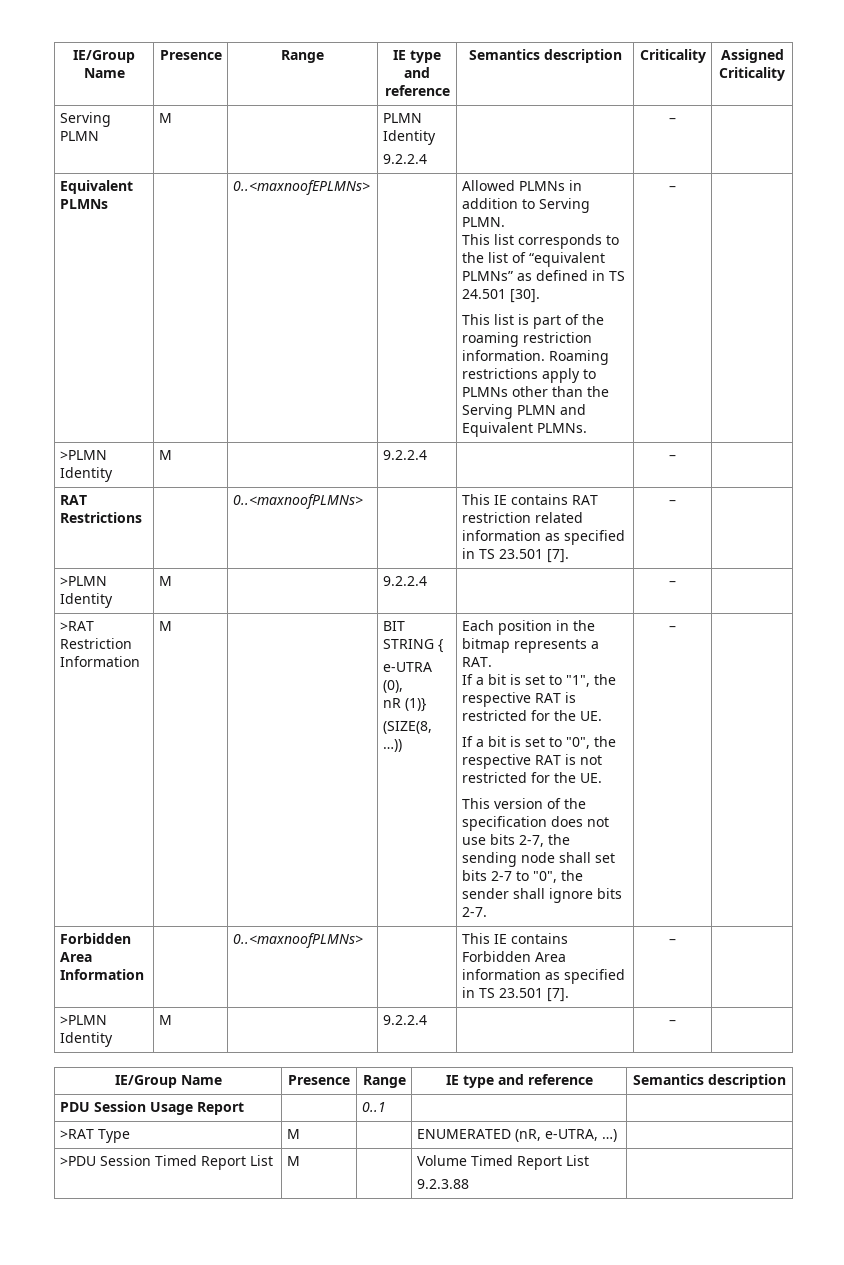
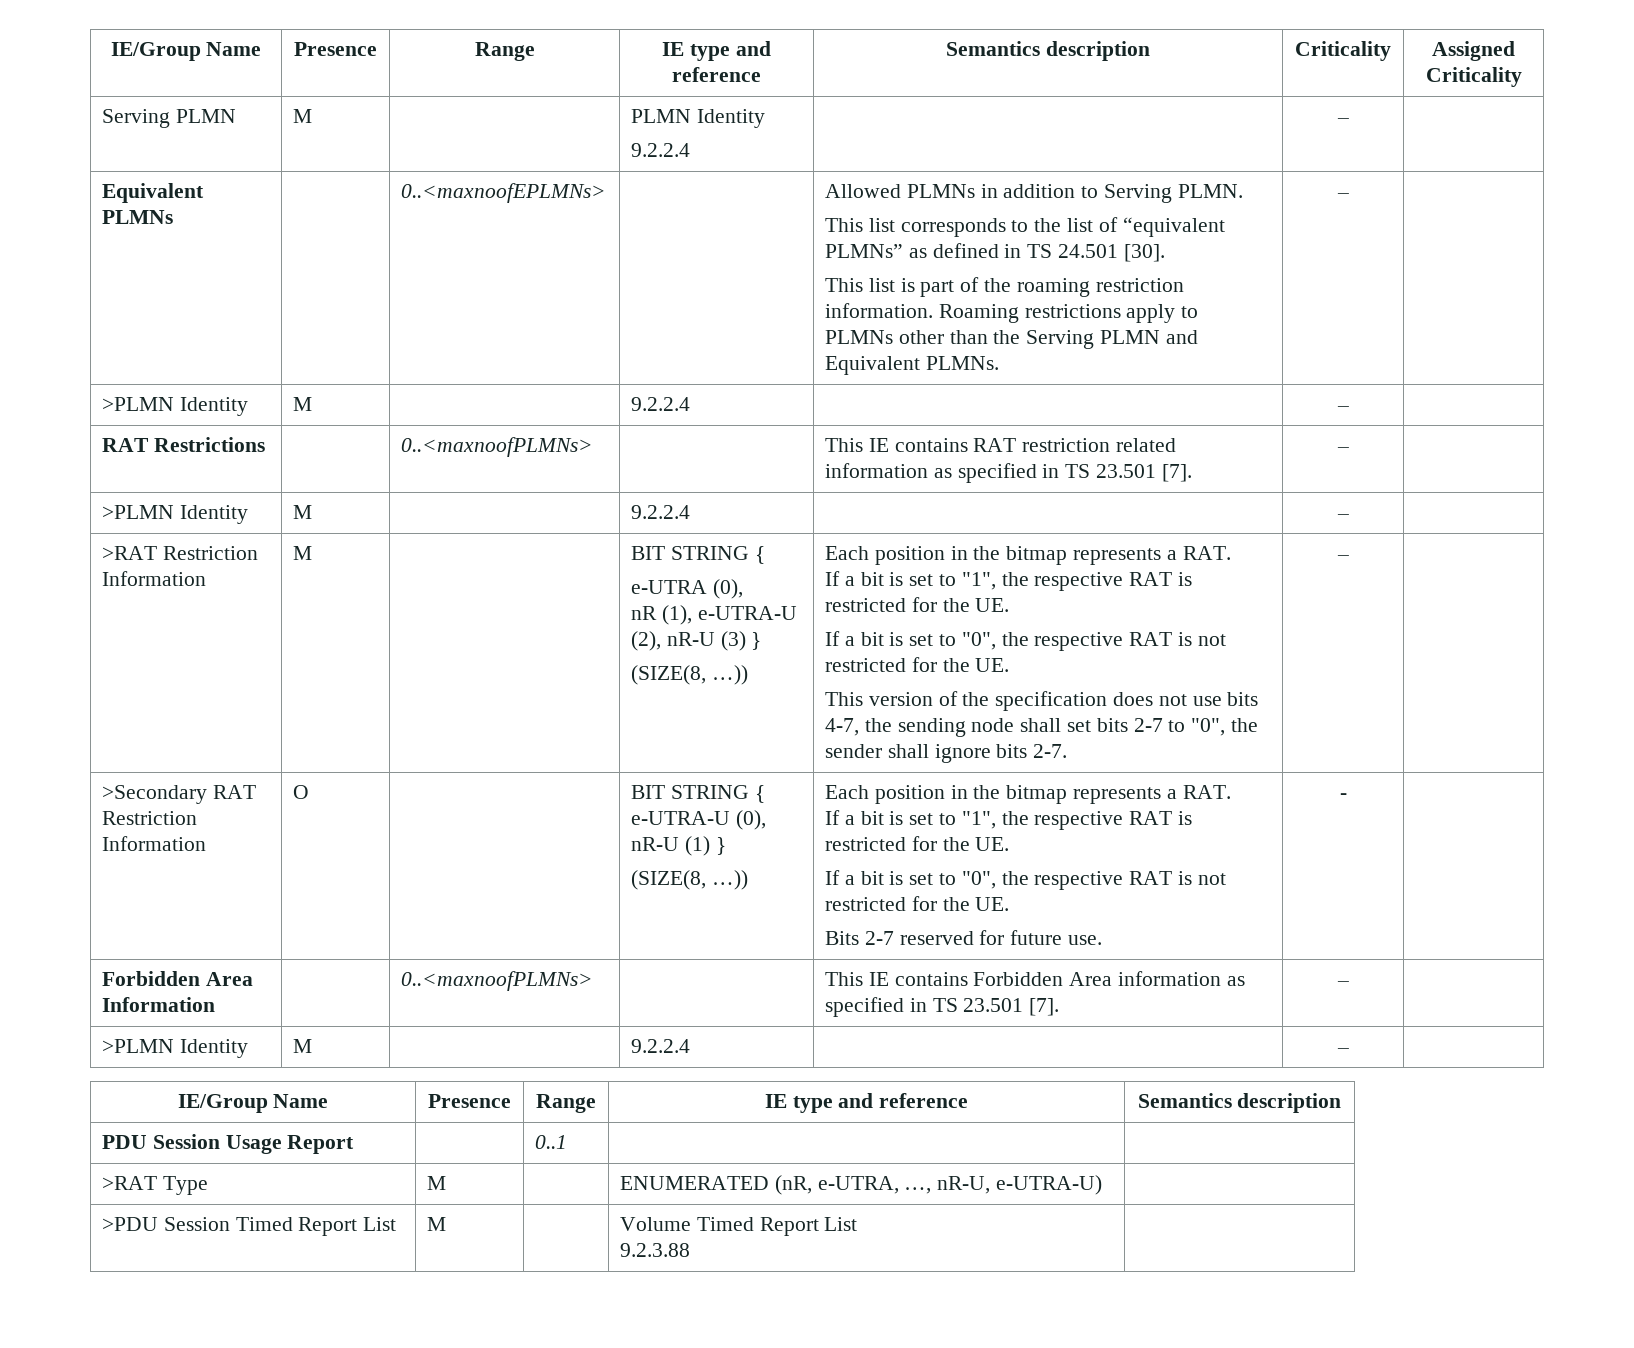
- nR (1)}
+ nR (1), e-UTRA-U (2), nR-U (3) }
- This version of the specification does not use bits 2-7, the sending node shall set bits 2-7 to "0", the sender shall ignore bits 2-7.
+ This version of the specification does not use bits 4-7, the sending node shall set bits 2-7 to "0", the sender shall ignore bits 2-7.
+ >Secondary RAT Restriction Information | O | | BIT STRING { e-UTRA-U (0), nR-U (1) }
+ (SIZE(8, …)) | Each position in the bitmap represents a RAT.
+ If a bit is set to "1", the respective RAT is restricted for the UE.
+ If a bit is set to "0", the respective RAT is not restricted for the UE.
+ Bits 2-7 reserved for future use. | -
- >RAT Type | M | | ENUMERATED (nR, e-UTRA, …) |
+ >RAT Type | M | | ENUMERATED (nR, e-UTRA, …, nR-U, e-UTRA-U) |

